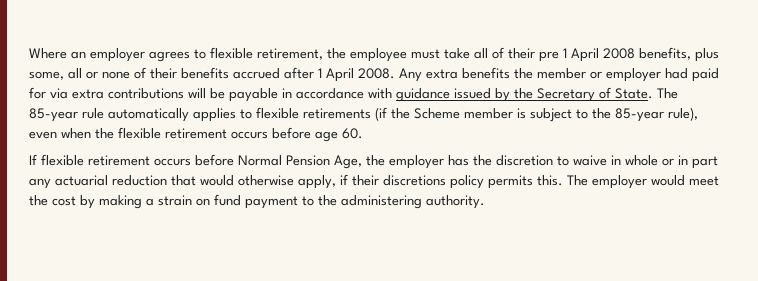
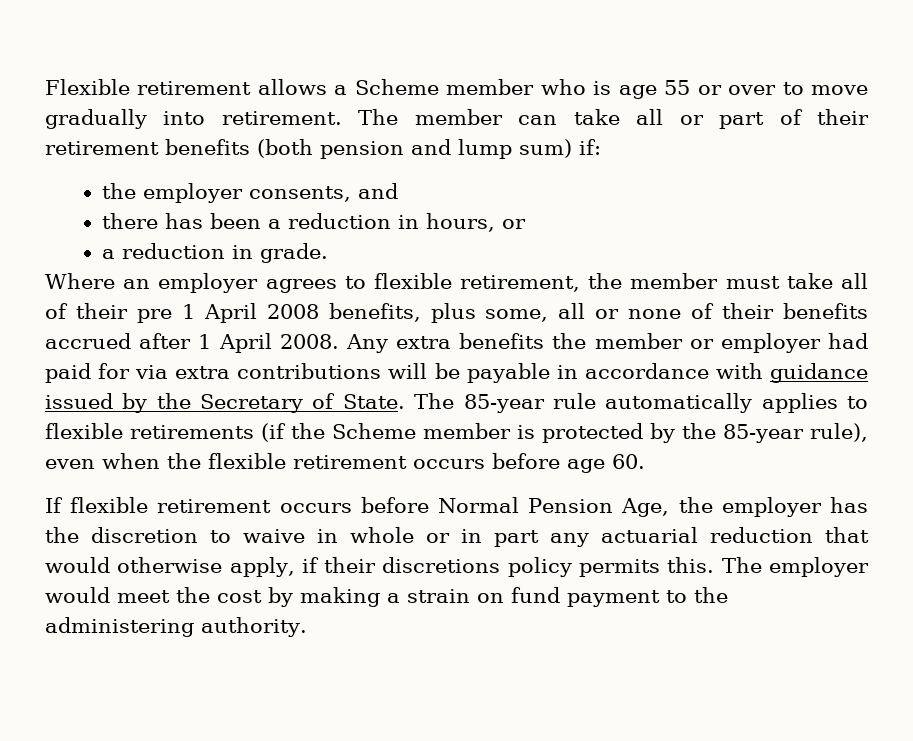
+ Flexible retirement allows a Scheme member who is age 55 or over to move gradually into retirement. The member can take all or part of their retirement benefits (both pension and lump sum) if:
+ the employer consents, and
+ there has been a reduction in hours, or
+ a reduction in grade.
- Where an employer agrees to flexible retirement, the employee must take all of their pre 1 April 2008 benefits, plus some, all or none of their benefits accrued after 1 April 2008.
+ Where an employer agrees to flexible retirement, the member must take all of their pre 1 April 2008 benefits, plus some, all or none of their benefits accrued after 1 April 2008.
- The 85-year rule automatically applies to flexible retirements (if the Scheme member is subject to the 85-year rule), even when the flexible retirement occurs before age 60.
+ The 85-year rule automatically applies to flexible retirements (if the Scheme member is protected by the 85-year rule), even when the flexible retirement occurs before age 60.

